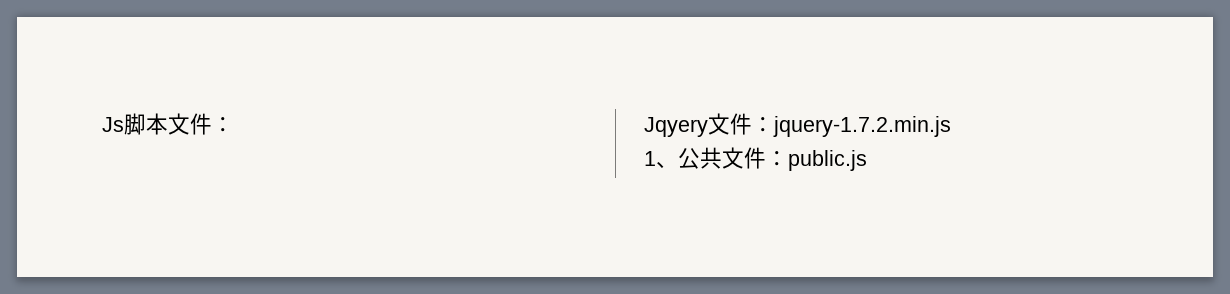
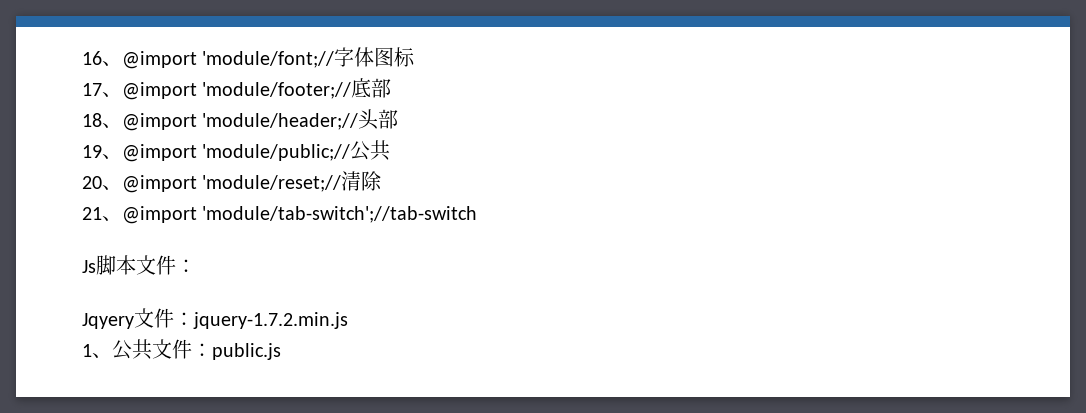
+ 16、@import 'module/font;//字体图标
+ 17、@import 'module/footer;//底部
+ 18、@import 'module/header;//头部
+ 19、@import 'module/public;//公共
+ 20、@import 'module/reset;//清除
+ 21、@import 'module/tab-switch';//tab-switch

